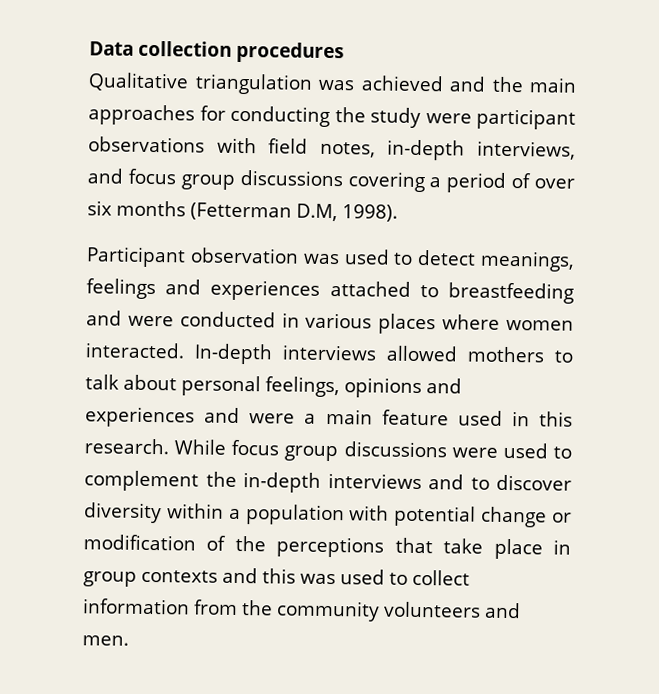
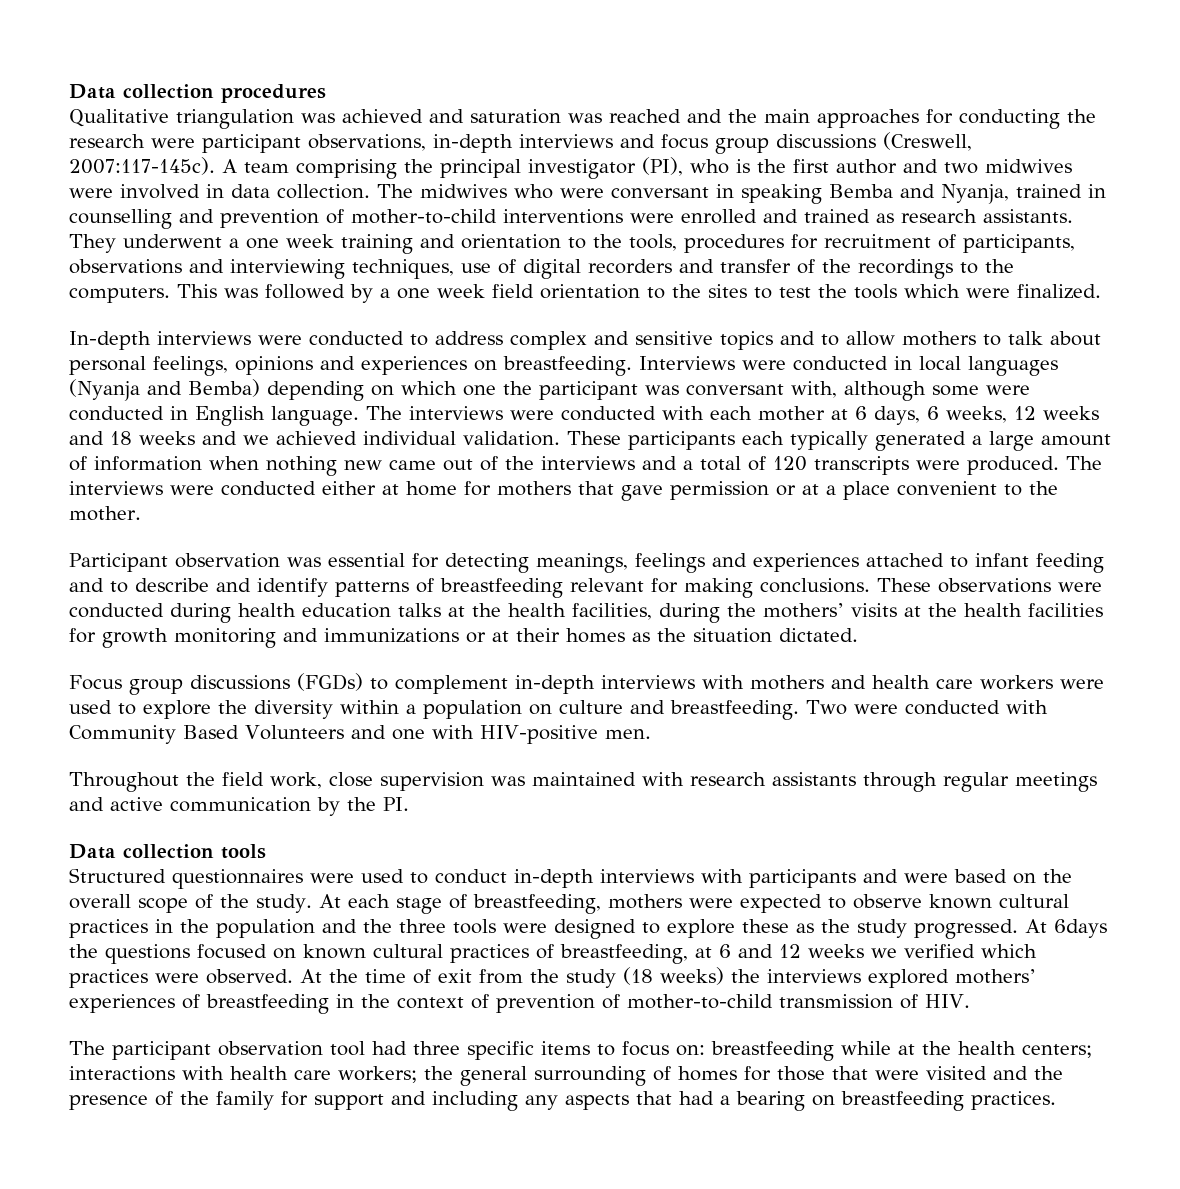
- Qualitative triangulation was achieved and the main approaches for conducting the study were participant observations with field notes, in-depth interviews, and focus group discussions covering a period of over six months (Fetterman D.M, 1998).
- Participant observation was used to detect meanings, feelings and experiences attached to breastfeeding and were conducted in various places where women interacted. In-depth interviews allowed mothers to talk about personal feelings, opinions and experiences and were a main feature used in this research. While focus group discussions were used to complement the in-depth interviews and to discover diversity within a population with potential change or modification of the perceptions that take place in group contexts and this was used to collect information from the community volunteers and men.
+ Qualitative triangulation was achieved and saturation was reached and the main approaches for conducting the research were participant observations, in-depth interviews and focus group discussions (Creswell, 2007:117-145c). A team comprising the principal investigator (PI), who is the first author and two midwives were involved in data collection. The midwives who were conversant in speaking Bemba and Nyanja, trained in counselling and prevention of mother-to-child interventions were enrolled and trained as research assistants. They underwent a one week training and orientation to the tools, procedures for recruitment of participants, observations and interviewing techniques, use of digital recorders and transfer of the recordings to the computers. This was followed by a one week field orientation to the sites to test the tools which were finalized.
+ In-depth interviews were conducted to address complex and sensitive topics and to allow mothers to talk about personal feelings, opinions and experiences on breastfeeding. Interviews were conducted in local languages (Nyanja and Bemba) depending on which one the participant was conversant with, although some were conducted in English language. The interviews were conducted with each mother at 6 days, 6 weeks, 12 weeks and 18 weeks and we achieved individual validation. These participants each typically generated a large amount of information when nothing new came out of the interviews and a total of 120 transcripts were produced. The interviews were conducted either at home for mothers that gave permission or at a place convenient to the mother.
+ Participant observation was essential for detecting meanings, feelings and experiences attached to infant feeding and to describe and identify patterns of breastfeeding relevant for making conclusions. These observations were conducted during health education talks at the health facilities, during the mothers’ visits at the health facilities for growth monitoring and immunizations or at their homes as the situation dictated.
+ Focus group discussions (FGDs) to complement in-depth interviews with mothers and health care workers were used to explore the diversity within a population on culture and breastfeeding. Two were conducted with Community Based Volunteers and one with HIV-positive men.
+ Throughout the field work, close supervision was maintained with research assistants through regular meetings and active communication by the PI.
+ Data collection tools
+ Structured questionnaires were used to conduct in-depth interviews with participants and were based on the overall scope of the study. At each stage of breastfeeding, mothers were expected to observe known cultural practices in the population and the three tools were designed to explore these as the study progressed. At 6days the questions focused on known cultural practices of breastfeeding, at 6 and 12 weeks we verified which practices were observed. At the time of exit from the study (18 weeks) the interviews explored mothers’ experiences of breastfeeding in the context of prevention of mother-to-child transmission of HIV.
+ The participant observation tool had three specific items to focus on: breastfeeding while at the health centers; interactions with health care workers; the general surrounding of homes for those that were visited and the presence of the family for support and including any aspects that had a bearing on breastfeeding practices.

